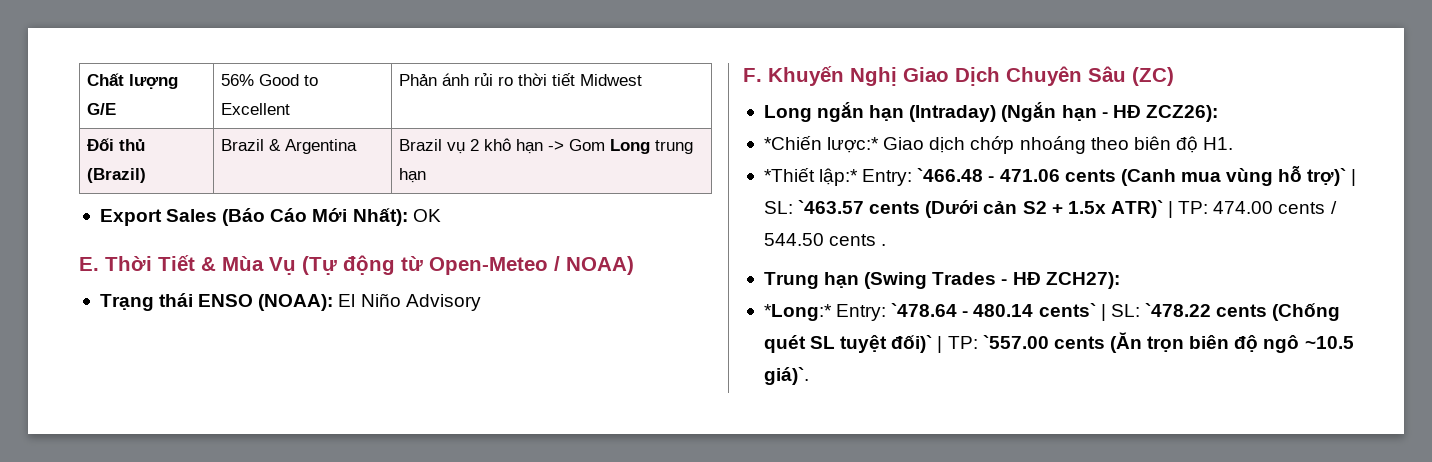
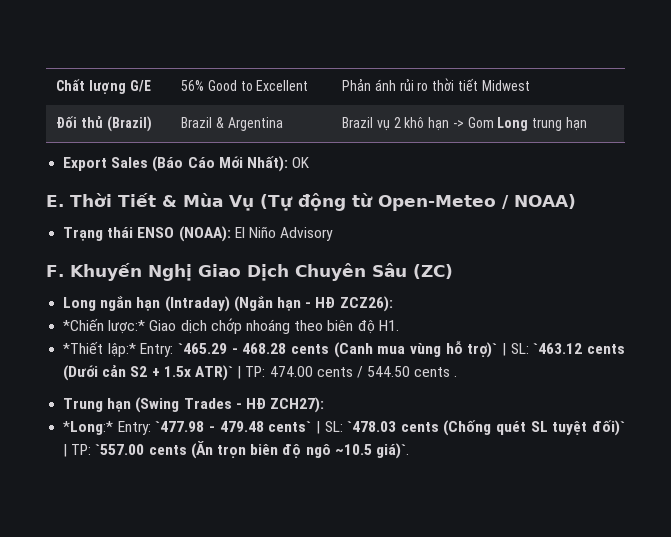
- *Thiết lập:* Entry: `466.48 - 471.06 cents (Canh mua vùng hỗ trợ)` | SL: `463.57 cents (Dưới cản S2 + 1.5x ATR)` | TP: 474.00 cents / 544.50 cents .
+ *Thiết lập:* Entry: `465.29 - 468.28 cents (Canh mua vùng hỗ trợ)` | SL: `463.12 cents (Dưới cản S2 + 1.5x ATR)` | TP: 474.00 cents / 544.50 cents .
- *Long:* Entry: `478.64 - 480.14 cents` | SL: `478.22 cents (Chống quét SL tuyệt đối)` | TP: `557.00 cents (Ăn trọn biên độ ngô ~10.5 giá)`.
+ *Long:* Entry: `477.98 - 479.48 cents` | SL: `478.03 cents (Chống quét SL tuyệt đối)` | TP: `557.00 cents (Ăn trọn biên độ ngô ~10.5 giá)`.

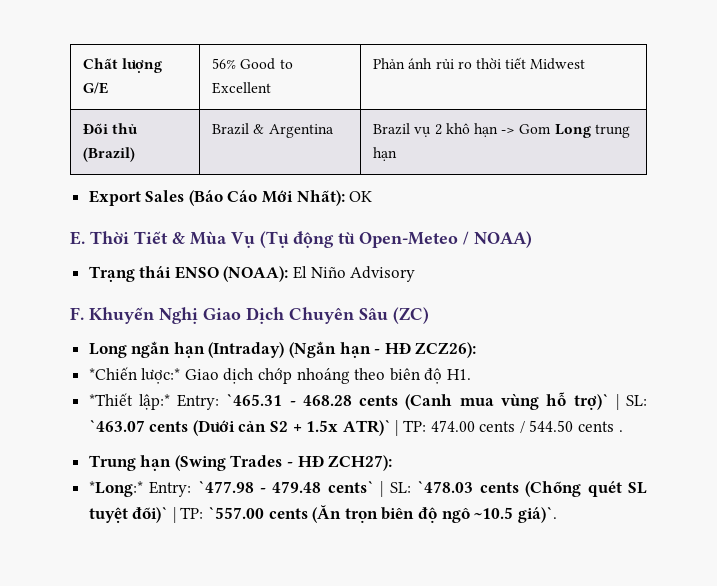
- *Thiết lập:* Entry: `465.29 - 468.28 cents (Canh mua vùng hỗ trợ)` | SL: `463.12 cents (Dưới cản S2 + 1.5x ATR)` | TP: 474.00 cents / 544.50 cents .
+ *Thiết lập:* Entry: `465.31 - 468.28 cents (Canh mua vùng hỗ trợ)` | SL: `463.07 cents (Dưới cản S2 + 1.5x ATR)` | TP: 474.00 cents / 544.50 cents .

